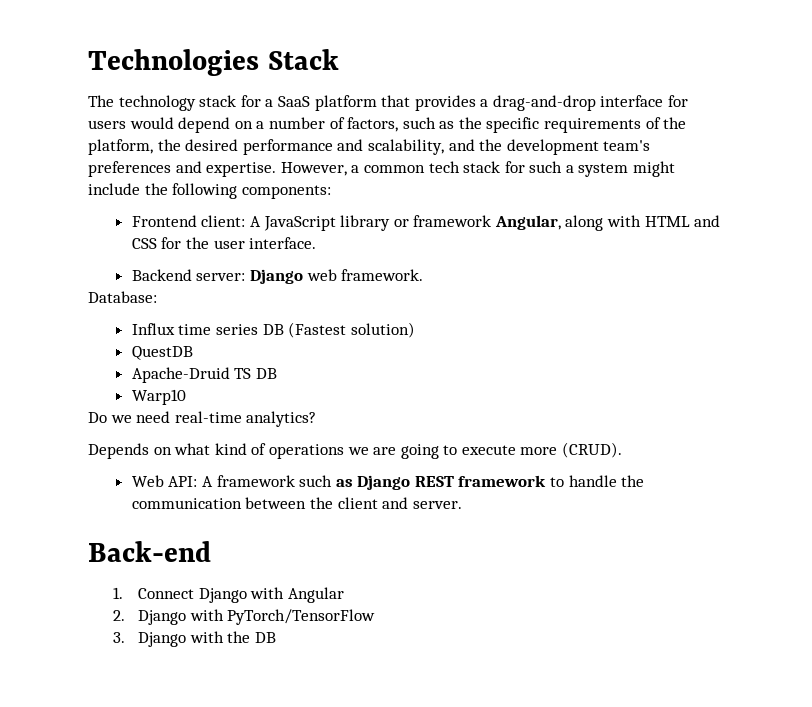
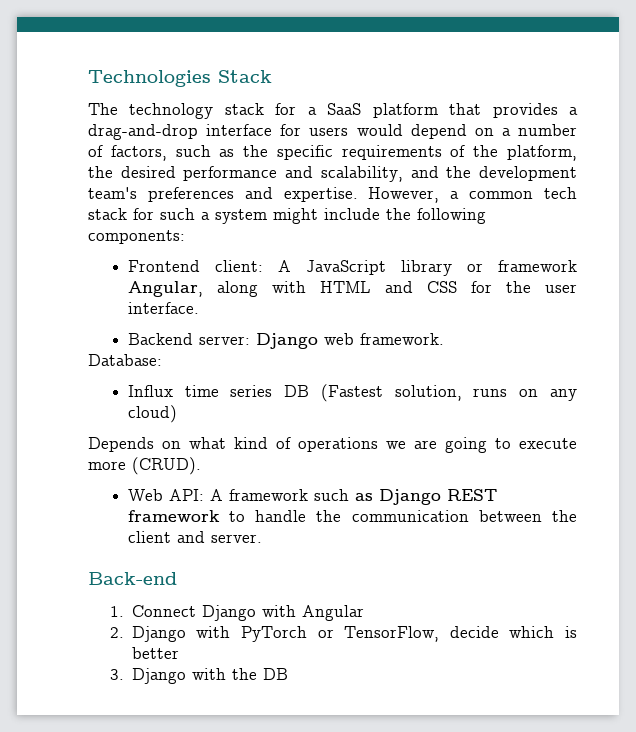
- Influx time series DB (Fastest solution)
- QuestDB
- Apache-Druid TS DB
- Warp10
- Do we need real-time analytics?
+ Influx time series DB (Fastest solution, runs on any cloud)
- 2. Django with PyTorch/TensorFlow
+ 2. Django with PyTorch or TensorFlow, decide which is better

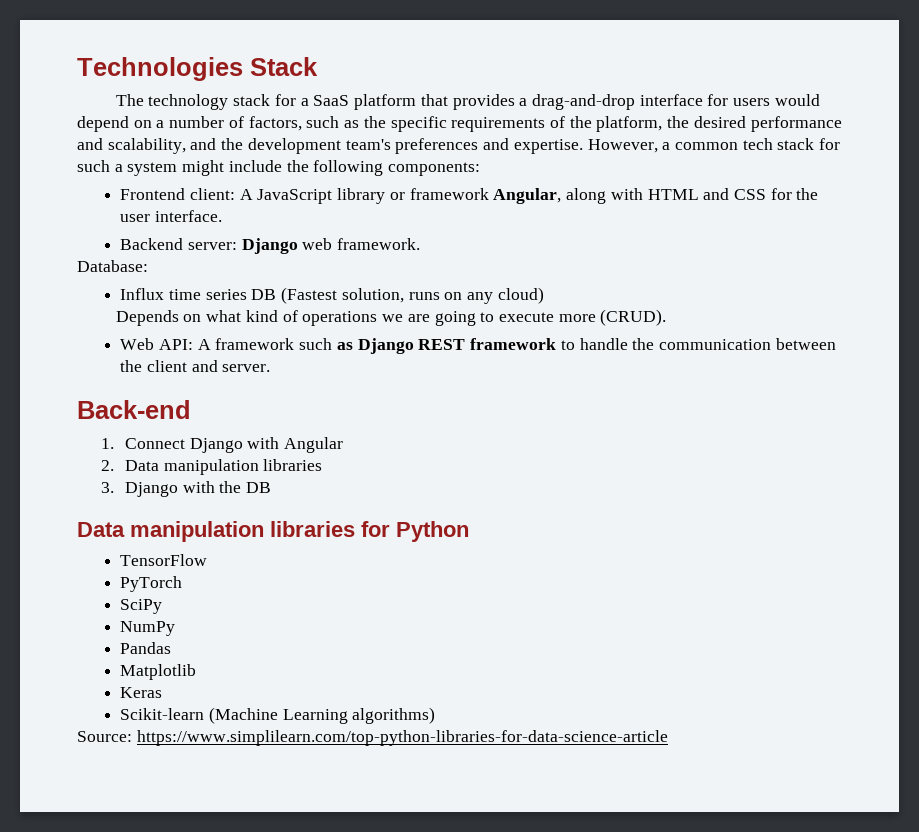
- 2. Django with PyTorch or TensorFlow, decide which is better
+ 2. Data manipulation libraries
+ Data manipulation libraries for Python
+ TensorFlow
+ PyTorch
+ SciPy
+ NumPy
+ Pandas
+ Matplotlib
+ Keras
+ Scikit-learn (Machine Learning algorithms)
+ Source: https://www.simplilearn.com/top-python-libraries-for-data-science-article

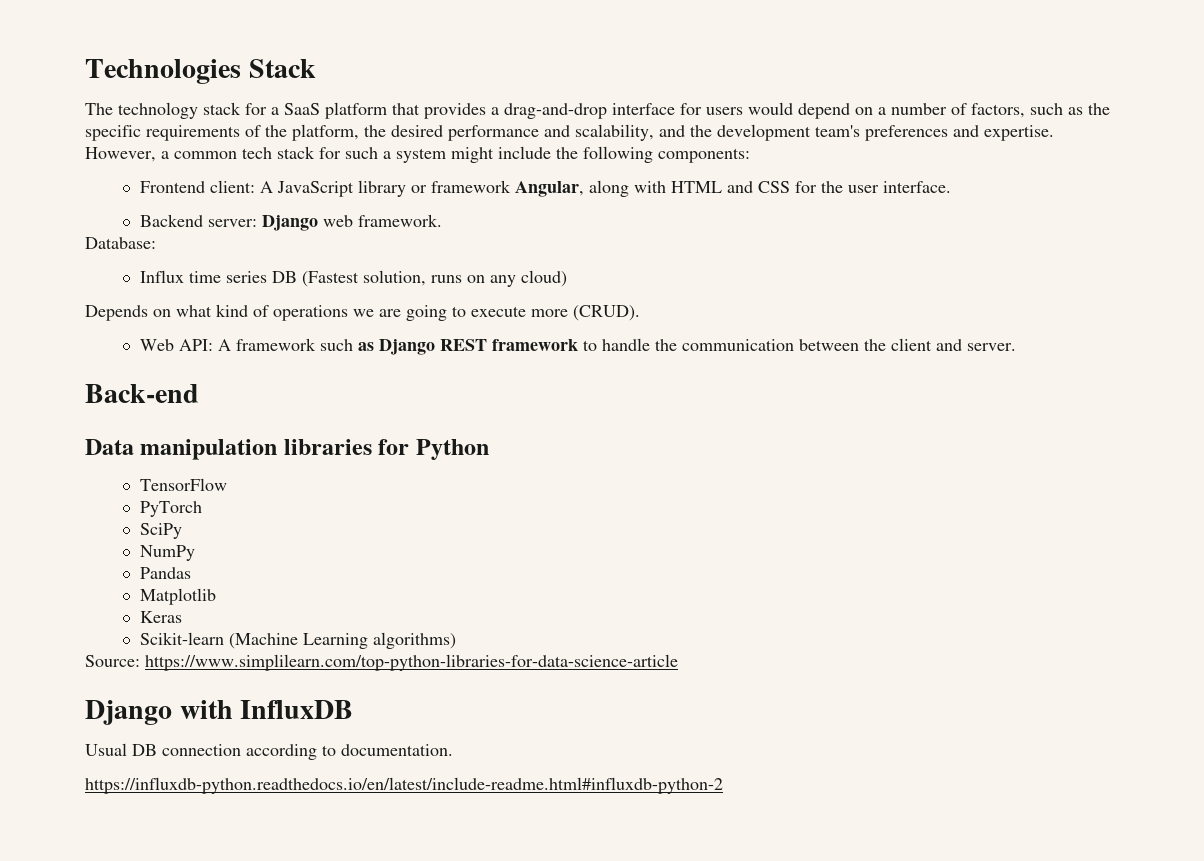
- 1. Connect Django with Angular
- 2. Data manipulation libraries
- 3. Django with the DB
+ Django with InfluxDB
+ Usual DB connection according to documentation.
+ https://influxdb-python.readthedocs.io/en/latest/include-readme.html#influxdb-python-2

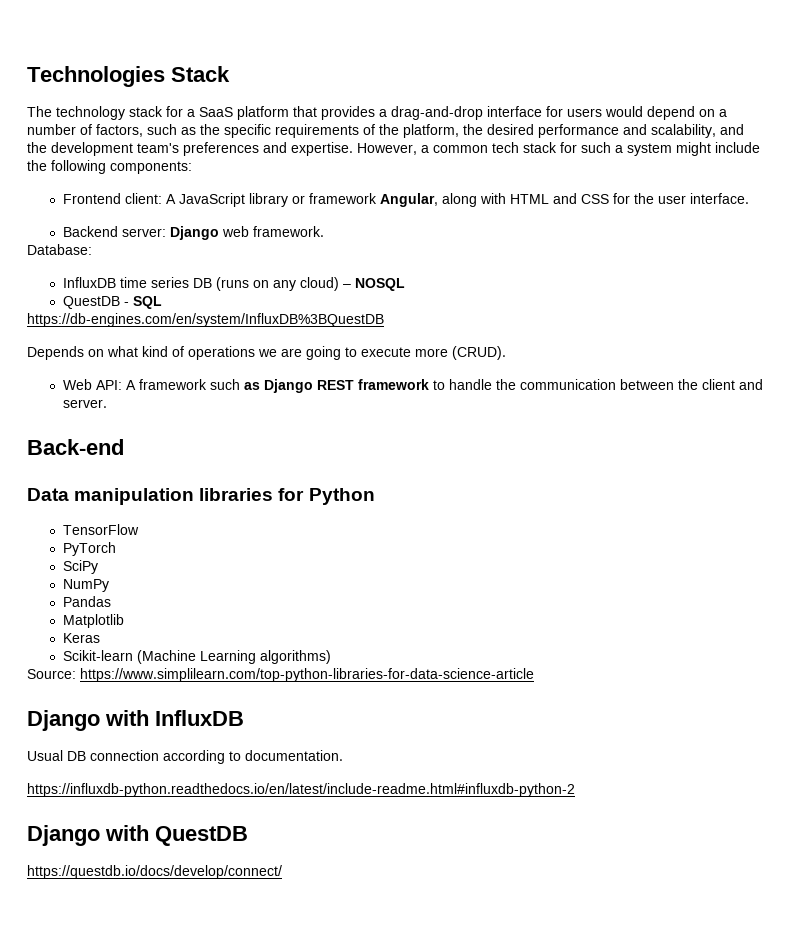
- Influx time series DB (Fastest solution, runs on any cloud)
+ InfluxDB time series DB (runs on any cloud) – NOSQL
+ QuestDB - SQL
+ https://db-engines.com/en/system/InfluxDB%3BQuestDB
+ Django with QuestDB
+ https://questdb.io/docs/develop/connect/

